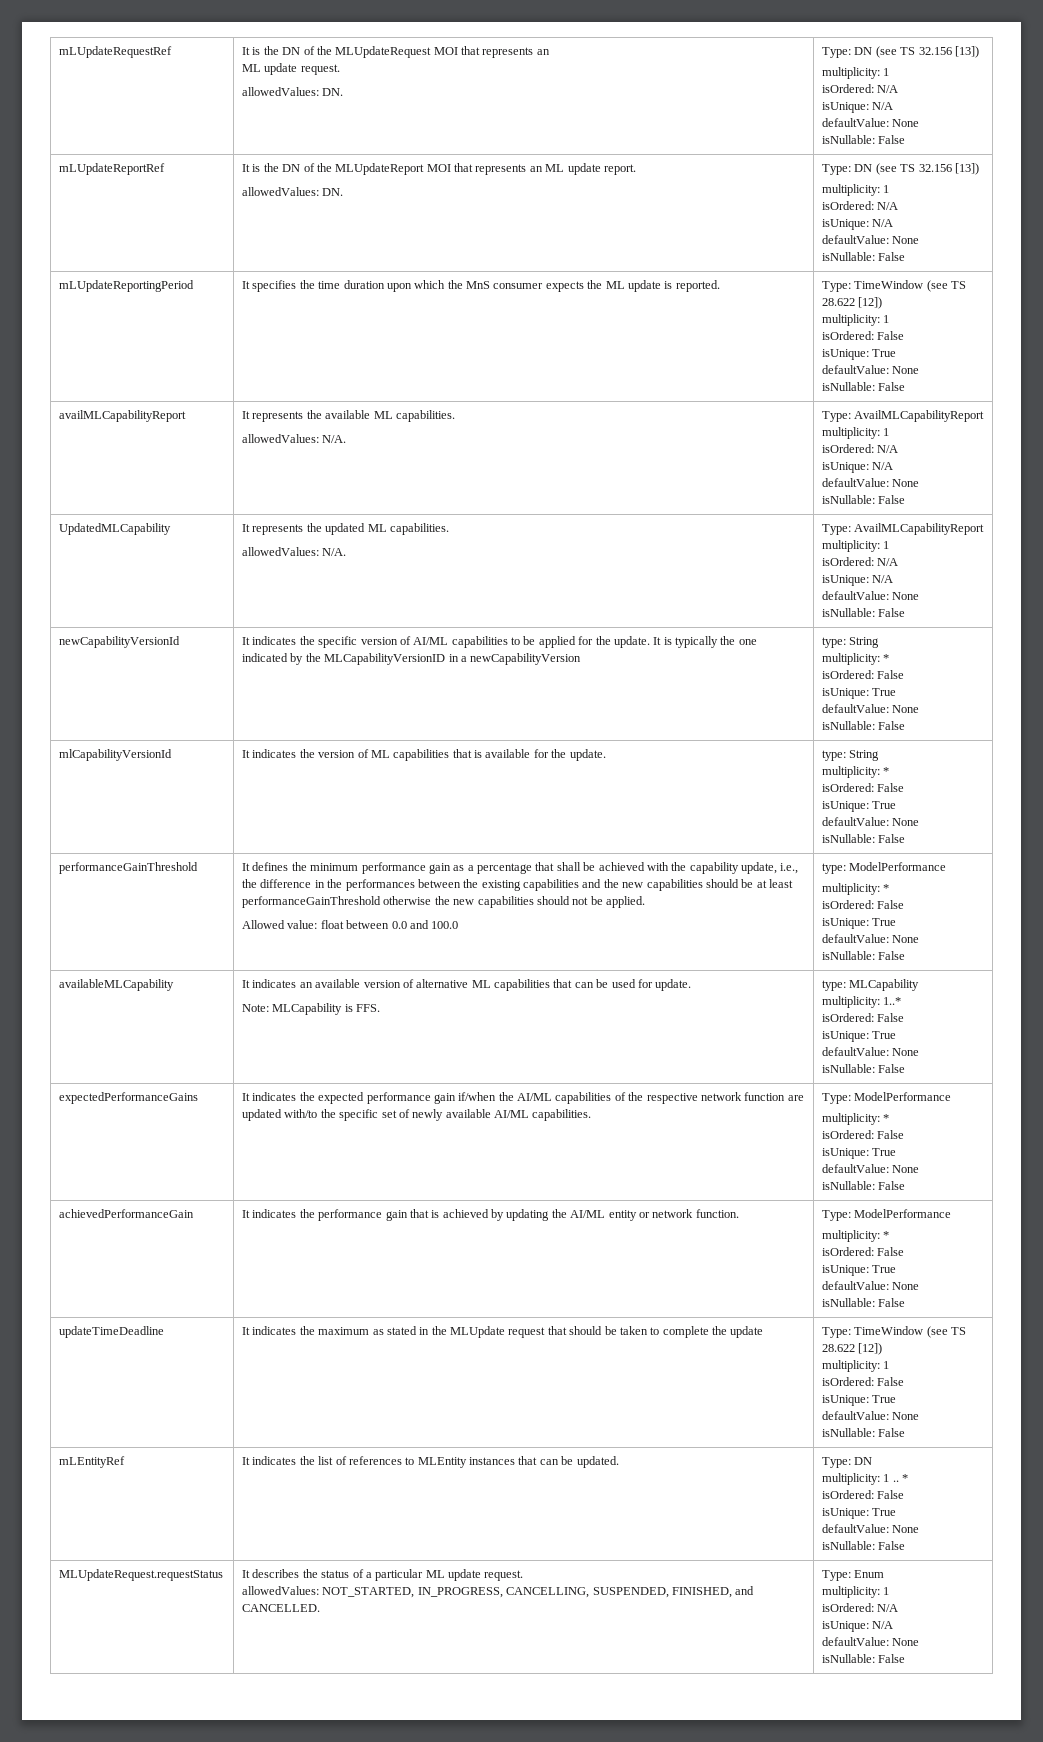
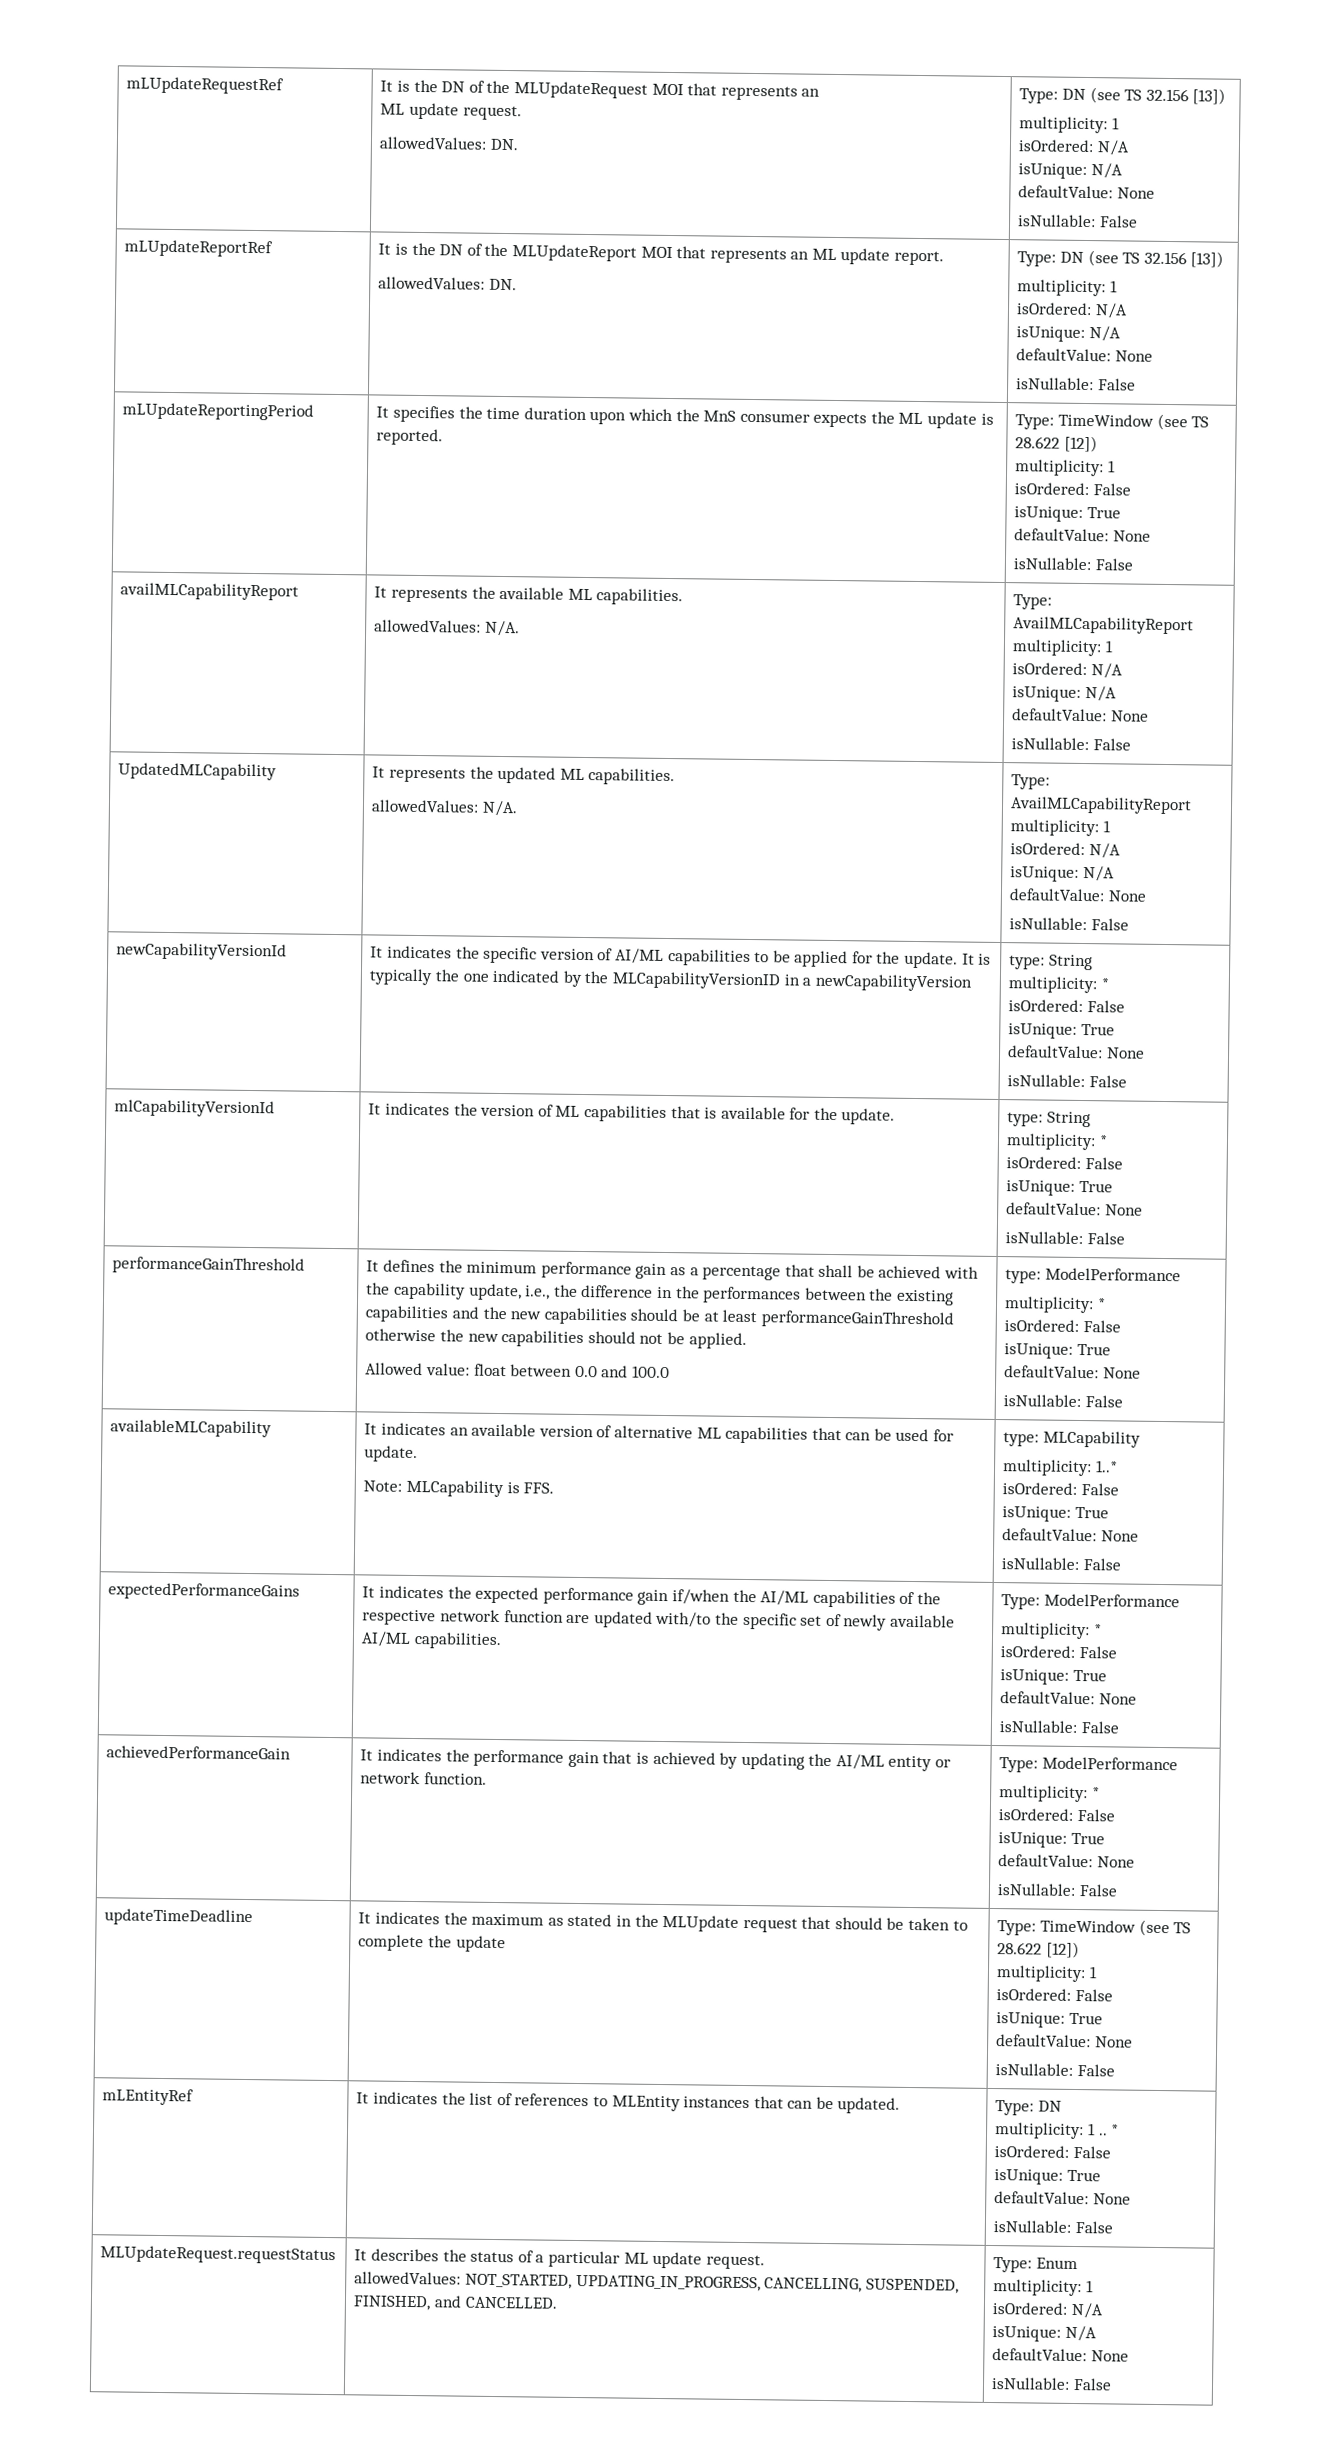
  MLUpdateRequest.requestStatus | It describes the status of a particular ML update request.
- allowedValues: NOT_STARTED, IN_PROGRESS, CANCELLING, SUSPENDED, FINISHED, and CANCELLED. | Type: Enum
+ allowedValues: NOT_STARTED, UPDATING_IN_PROGRESS, CANCELLING, SUSPENDED, FINISHED, and CANCELLED. | Type: Enum

